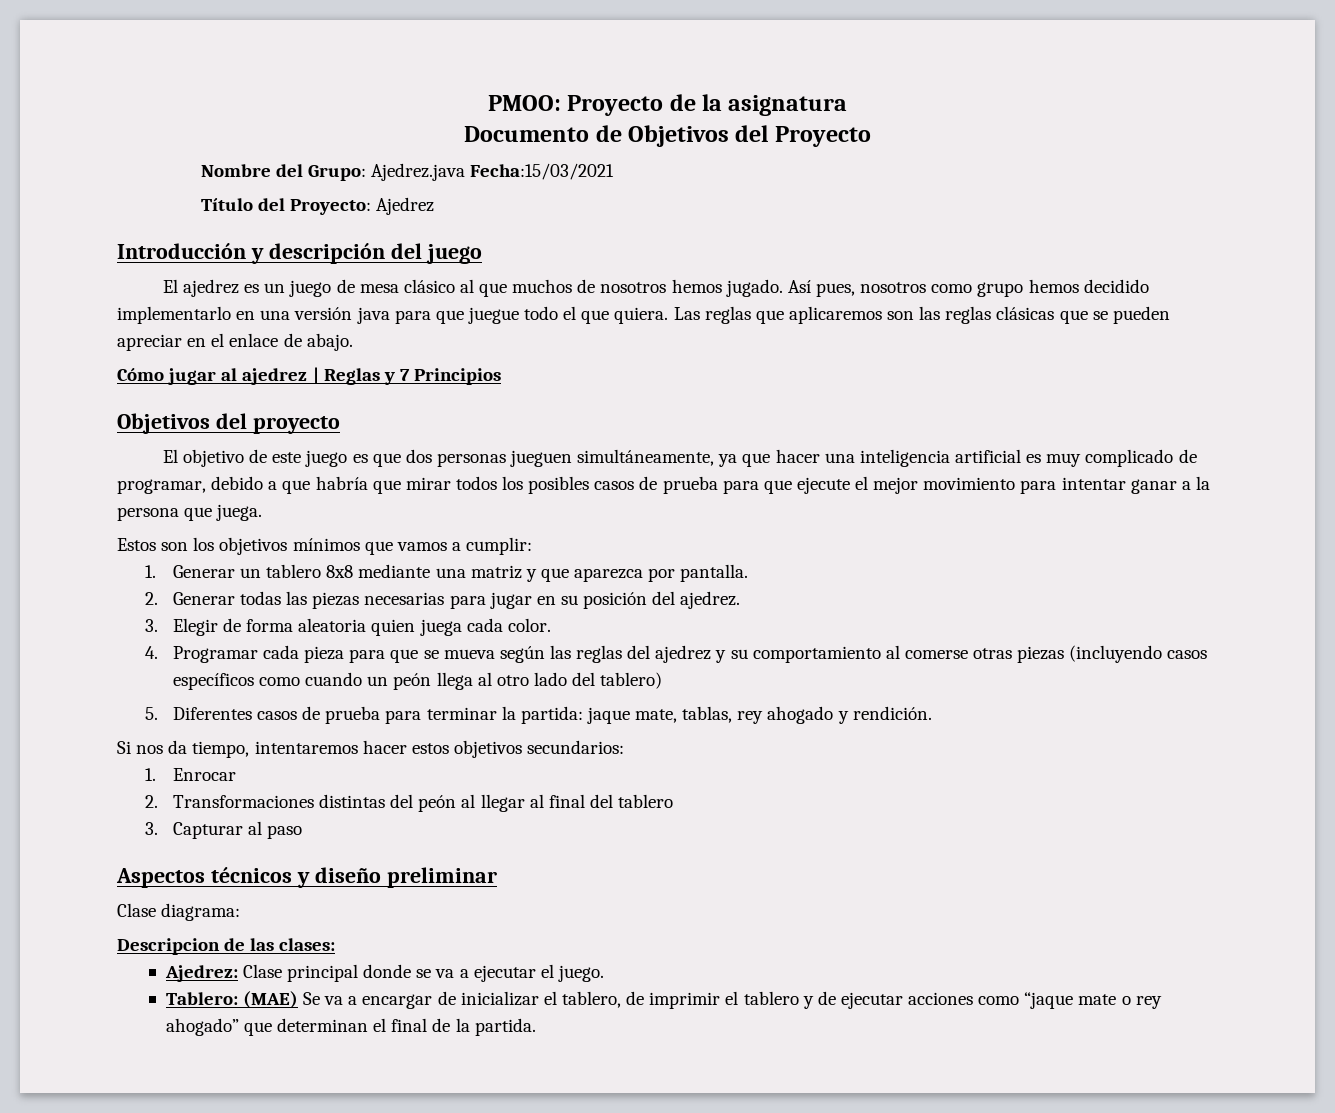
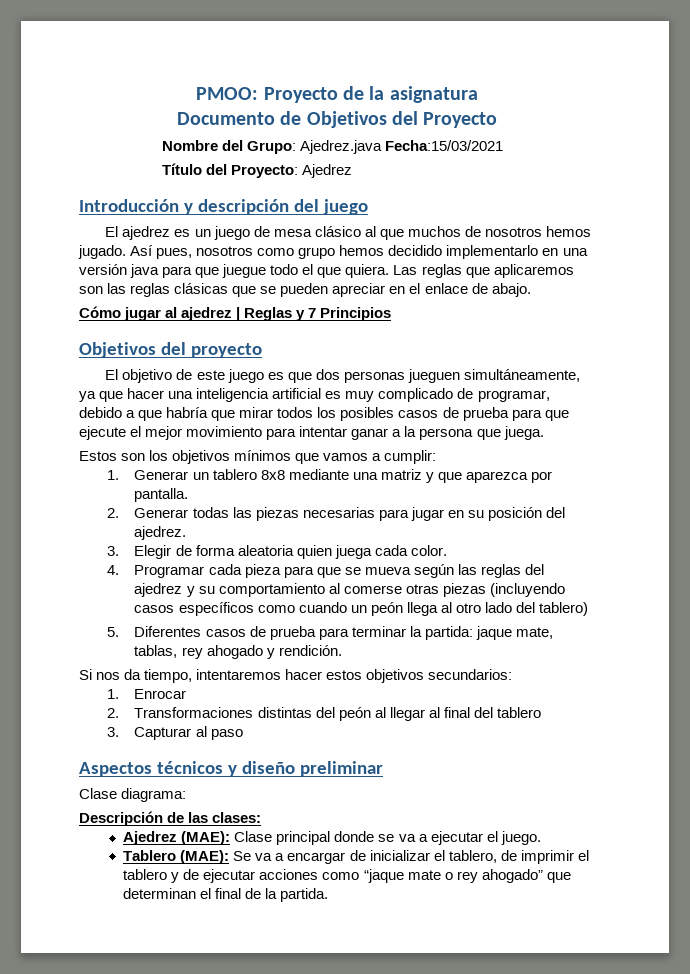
- Descripcion de las clases:
+ Descripción de las clases:
- Ajedrez: Clase principal donde se va a ejecutar el juego.
+ Ajedrez (MAE): Clase principal donde se va a ejecutar el juego.
- Tablero: (MAE) Se va a encargar de inicializar el tablero, de imprimir el tablero y de ejecutar acciones como “jaque mate o rey ahogado” que determinan el final de la partida.
+ Tablero (MAE): Se va a encargar de inicializar el tablero, de imprimir el tablero y de ejecutar acciones como “jaque mate o rey ahogado” que determinan el final de la partida.

